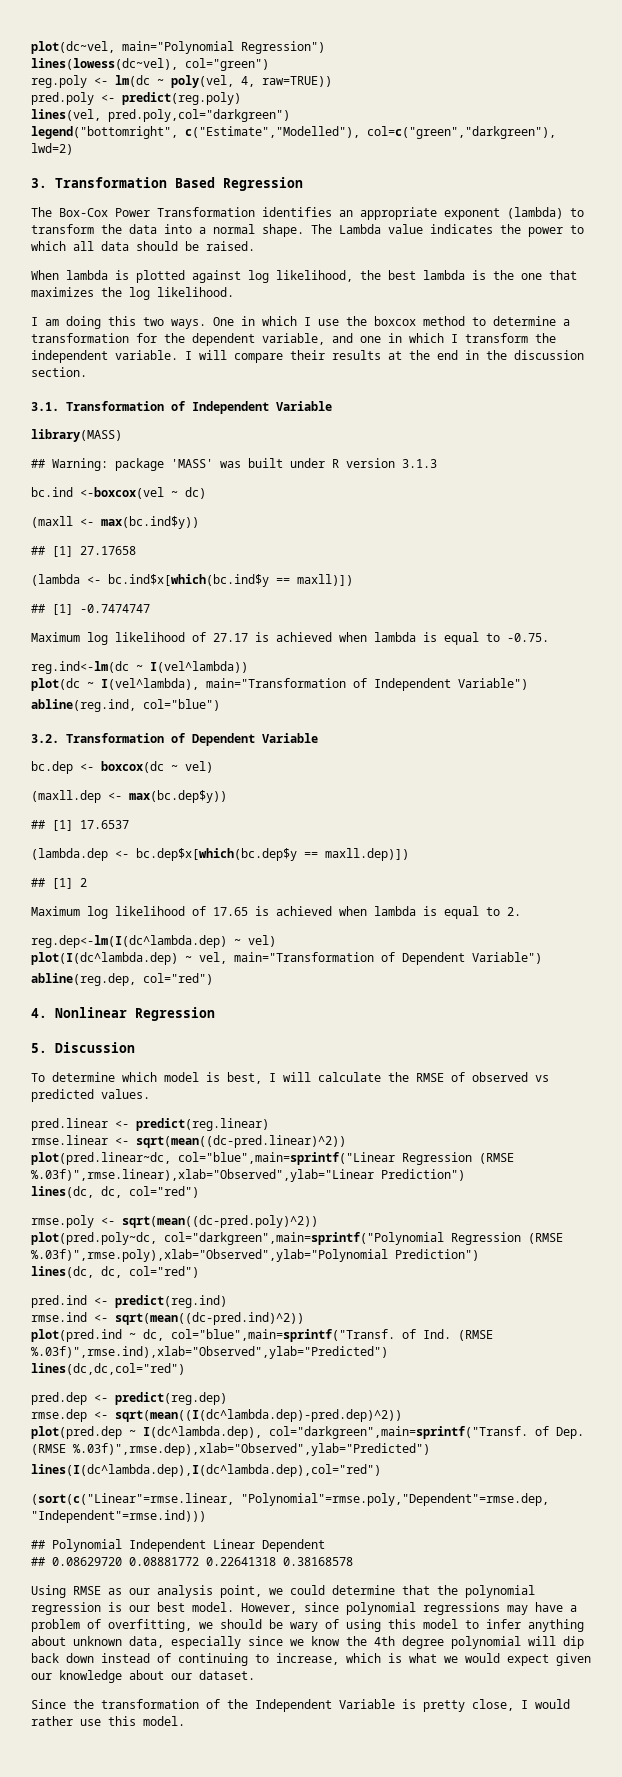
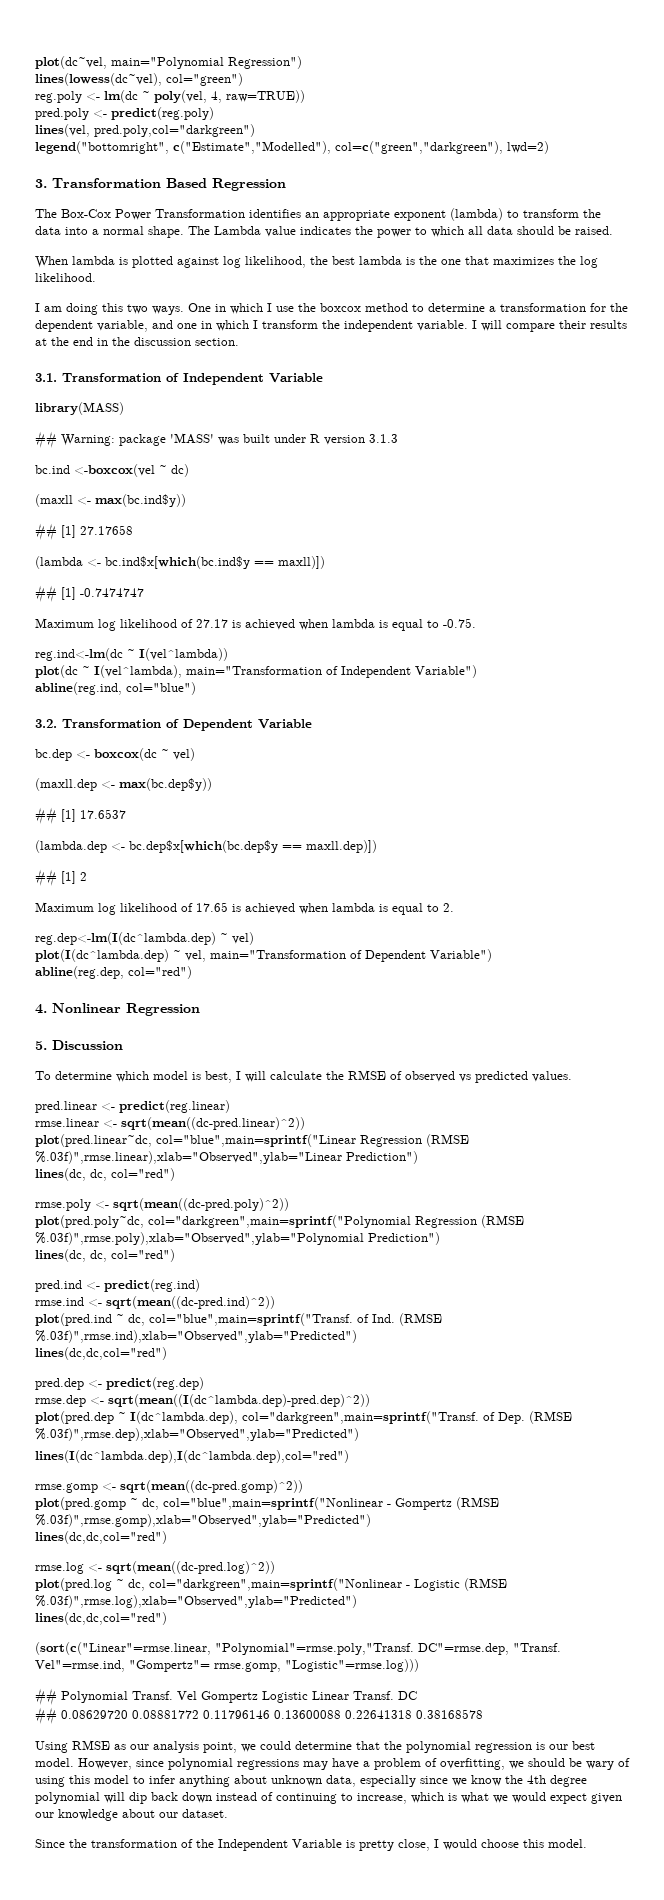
- (sort(c("Linear"=rmse.linear, "Polynomial"=rmse.poly,"Dependent"=rmse.dep, "Independent"=rmse.ind)))
- ## Polynomial Independent Linear Dependent
+ rmse.gomp <- sqrt(mean((dc-pred.gomp)^2))
+ plot(pred.gomp ~ dc, col="blue",main=sprintf("Nonlinear - Gompertz (RMSE %.03f)",rmse.gomp),xlab="Observed",ylab="Predicted")
+ lines(dc,dc,col="red")
+ rmse.log <- sqrt(mean((dc-pred.log)^2))
+ plot(pred.log ~ dc, col="darkgreen",main=sprintf("Nonlinear - Logistic (RMSE %.03f)",rmse.log),xlab="Observed",ylab="Predicted")
+ lines(dc,dc,col="red")
+ (sort(c("Linear"=rmse.linear, "Polynomial"=rmse.poly,"Transf. DC"=rmse.dep, "Transf. Vel"=rmse.ind, "Gompertz"= rmse.gomp, "Logistic"=rmse.log)))
+ ## Polynomial Transf. Vel Gompertz Logistic Linear Transf. DC
- ## 0.08629720 0.08881772 0.22641318 0.38168578
+ ## 0.08629720 0.08881772 0.11796146 0.13600088 0.22641318 0.38168578
- Since the transformation of the Independent Variable is pretty close, I would rather use this model.
+ Since the transformation of the Independent Variable is pretty close, I would choose this model.

